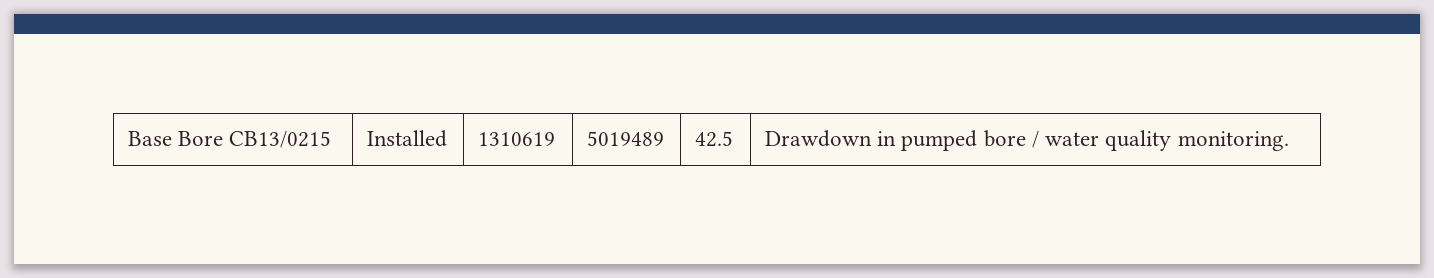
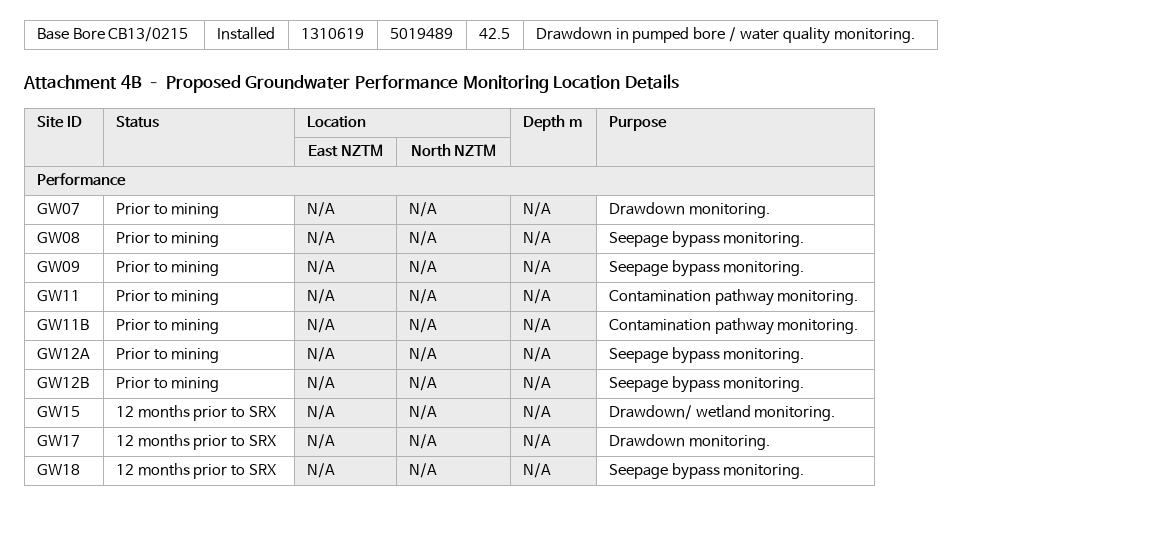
+ Attachment 4B – Proposed Groundwater Performance Monitoring Location Details
+ Site ID | Status | Location | Depth m | Purpose
+ | | East NZTM | North NZTM | |
+ Performance
+ GW07 | Prior to mining | N/A | N/A | N/A | Drawdown monitoring.
+ GW08 | Prior to mining | N/A | N/A | N/A | Seepage bypass monitoring.
+ GW09 | Prior to mining | N/A | N/A | N/A | Seepage bypass monitoring.
+ GW11 | Prior to mining | N/A | N/A | N/A | Contamination pathway monitoring.
+ GW11B | Prior to mining | N/A | N/A | N/A | Contamination pathway monitoring.
+ GW12A | Prior to mining | N/A | N/A | N/A | Seepage bypass monitoring.
+ GW12B | Prior to mining | N/A | N/A | N/A | Seepage bypass monitoring.
+ GW15 | 12 months prior to SRX | N/A | N/A | N/A | Drawdown/ wetland monitoring.
+ GW17 | 12 months prior to SRX | N/A | N/A | N/A | Drawdown monitoring.
+ GW18 | 12 months prior to SRX | N/A | N/A | N/A | Seepage bypass monitoring.

